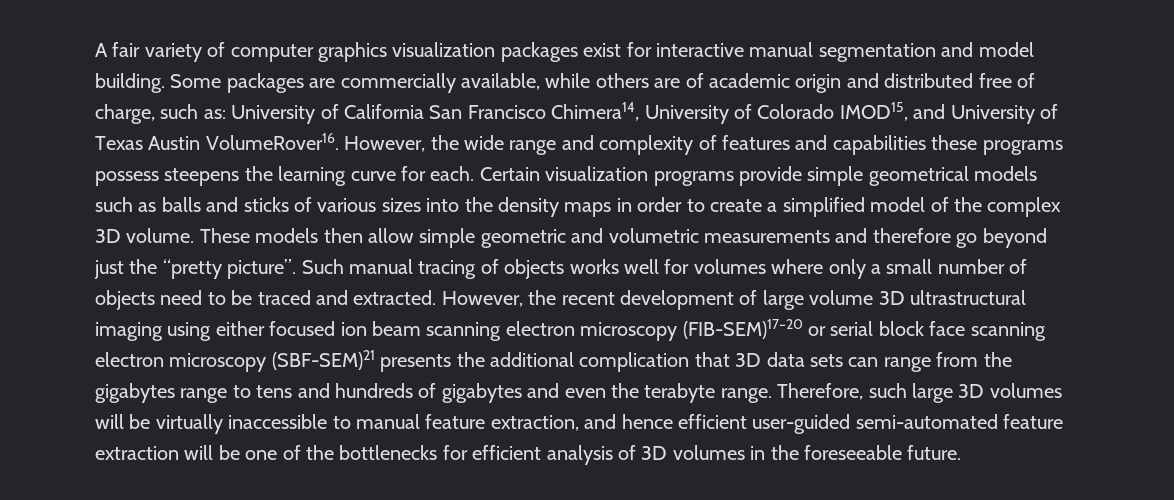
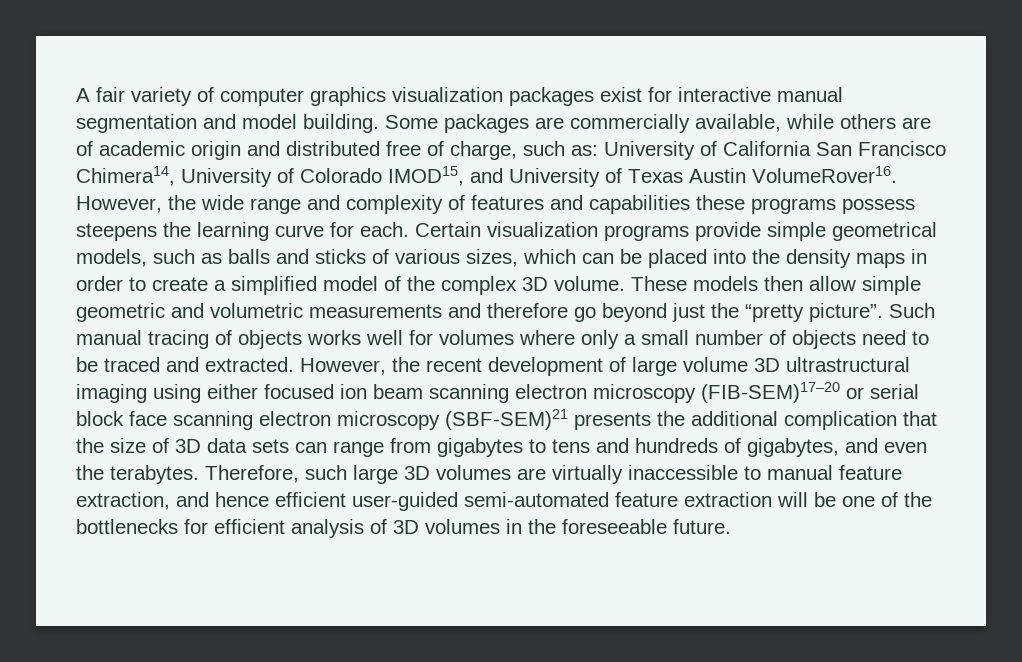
- Certain visualization programs provide simple geometrical models such as balls and sticks of various sizes into the density maps in order to create a simplified model of the complex 3D volume.
+ Certain visualization programs provide simple geometrical models, such as balls and sticks of various sizes, which can be placed into the density maps in order to create a simplified model of the complex 3D volume.
- However, the recent development of large volume 3D ultrastructural imaging using either focused ion beam scanning electron microscopy (FIB-SEM)17–20 or serial block face scanning electron microscopy (SBF-SEM)21 presents the additional complication that 3D data sets can range from the gigabytes range to tens and hundreds of gigabytes and even the terabyte range.
+ However, the recent development of large volume 3D ultrastructural imaging using either focused ion beam scanning electron microscopy (FIB-SEM)17–20 or serial block face scanning electron microscopy (SBF-SEM)21 presents the additional complication that the size of 3D data sets can range from gigabytes to tens and hundreds of gigabytes, and even the terabytes.
- Therefore, such large 3D volumes will be virtually inaccessible to manual feature extraction, and hence efficient user-guided semi-automated feature extraction will be one of the bottlenecks for efficient analysis of 3D volumes in the foreseeable future.
+ Therefore, such large 3D volumes are virtually inaccessible to manual feature extraction, and hence efficient user-guided semi-automated feature extraction will be one of the bottlenecks for efficient analysis of 3D volumes in the foreseeable future.

